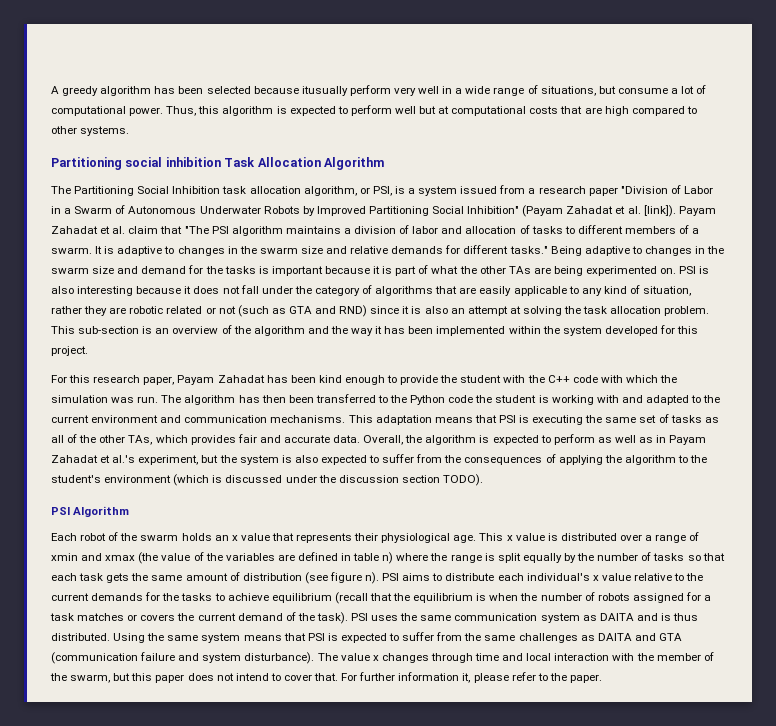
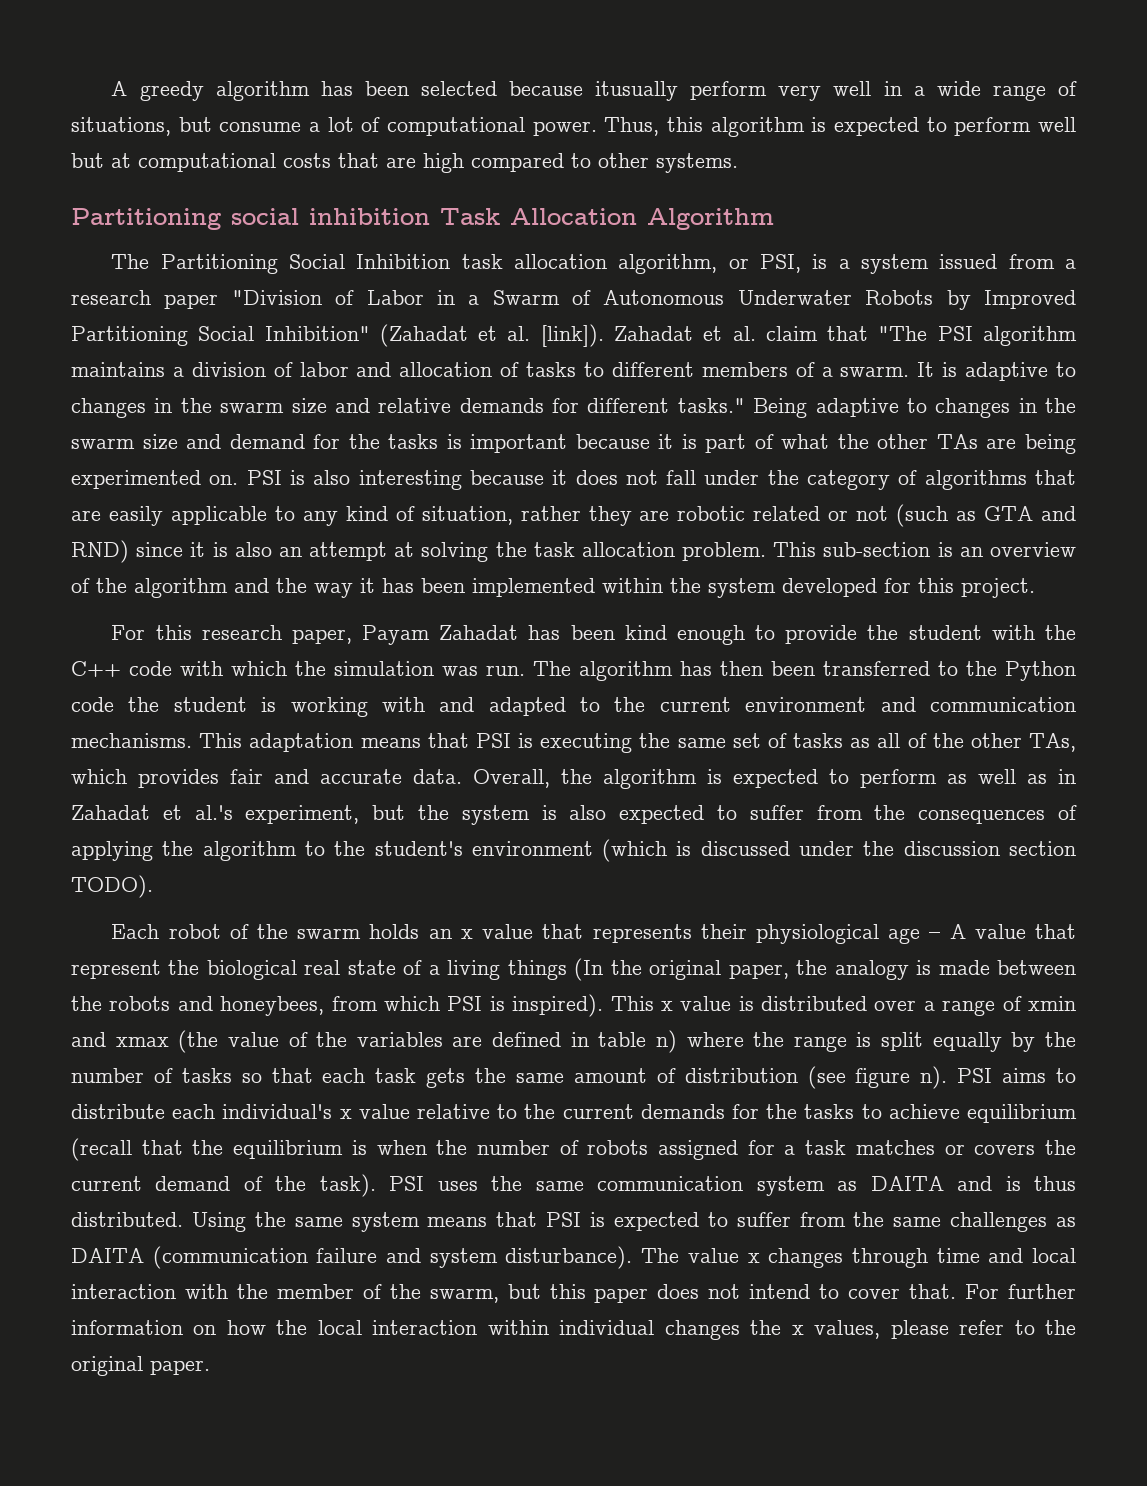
- The Partitioning Social Inhibition task allocation algorithm, or PSI, is a system issued from a research paper "Division of Labor in a Swarm of Autonomous Underwater Robots by Improved Partitioning Social Inhibition" (Payam Zahadat et al. [link]).
+ The Partitioning Social Inhibition task allocation algorithm, or PSI, is a system issued from a research paper "Division of Labor in a Swarm of Autonomous Underwater Robots by Improved Partitioning Social Inhibition" (Zahadat et al. [link]).
- Payam Zahadat et al. claim that "The PSI algorithm maintains a division of labor and allocation of tasks to different members of a swarm.
+ Zahadat et al. claim that "The PSI algorithm maintains a division of labor and allocation of tasks to different members of a swarm.
- Overall, the algorithm is expected to perform as well as in Payam Zahadat et al.'s experiment, but the system is also expected to suffer from the consequences of applying the algorithm to the student's environment (which is discussed under the discussion section TODO).
+ Overall, the algorithm is expected to perform as well as in Zahadat et al.'s experiment, but the system is also expected to suffer from the consequences of applying the algorithm to the student's environment (which is discussed under the discussion section TODO).
- PSI Algorithm
- Each robot of the swarm holds an x value that represents their physiological age.
+ Each robot of the swarm holds an x value that represents their physiological age – A value that represent the biological real state of a living things (In the original paper, the analogy is made between the robots and honeybees, from which PSI is inspired).
- Using the same system means that PSI is expected to suffer from the same challenges as DAITA and GTA (communication failure and system disturbance).
+ Using the same system means that PSI is expected to suffer from the same challenges as DAITA (communication failure and system disturbance).
- For further information it, please refer to the paper.
+ For further information on how the local interaction within individual changes the x values, please refer to the original paper.

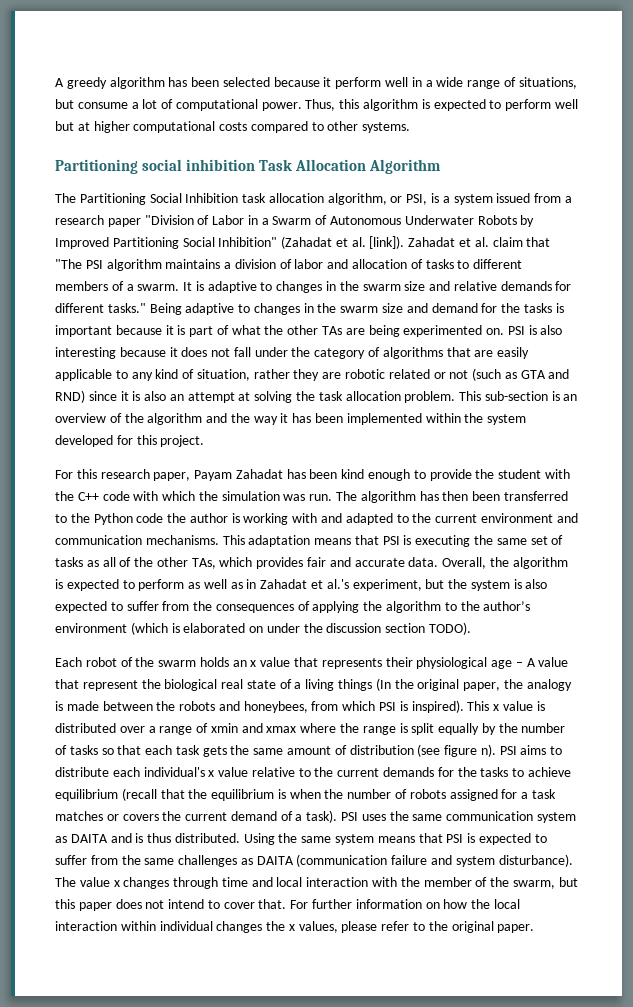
- A greedy algorithm has been selected because itusually perform very well in a wide range of situations, but consume a lot of computational power.
+ A greedy algorithm has been selected because it perform well in a wide range of situations, but consume a lot of computational power.
- Thus, this algorithm is expected to perform well but at computational costs that are high compared to other systems.
+ Thus, this algorithm is expected to perform well but at higher computational costs compared to other systems.
- The algorithm has then been transferred to the Python code the student is working with and adapted to the current environment and communication mechanisms.
+ The algorithm has then been transferred to the Python code the author is working with and adapted to the current environment and communication mechanisms.
- Overall, the algorithm is expected to perform as well as in Zahadat et al.'s experiment, but the system is also expected to suffer from the consequences of applying the algorithm to the student's environment (which is discussed under the discussion section TODO).
+ Overall, the algorithm is expected to perform as well as in Zahadat et al.'s experiment, but the system is also expected to suffer from the consequences of applying the algorithm to the author’s environment (which is elaborated on under the discussion section TODO).
- This x value is distributed over a range of xmin and xmax (the value of the variables are defined in table n) where the range is split equally by the number of tasks so that each task gets the same amount of distribution (see figure n).
+ This x value is distributed over a range of xmin and xmax where the range is split equally by the number of tasks so that each task gets the same amount of distribution (see figure n).
- PSI aims to distribute each individual's x value relative to the current demands for the tasks to achieve equilibrium (recall that the equilibrium is when the number of robots assigned for a task matches or covers the current demand of the task).
+ PSI aims to distribute each individual's x value relative to the current demands for the tasks to achieve equilibrium (recall that the equilibrium is when the number of robots assigned for a task matches or covers the current demand of a task).

